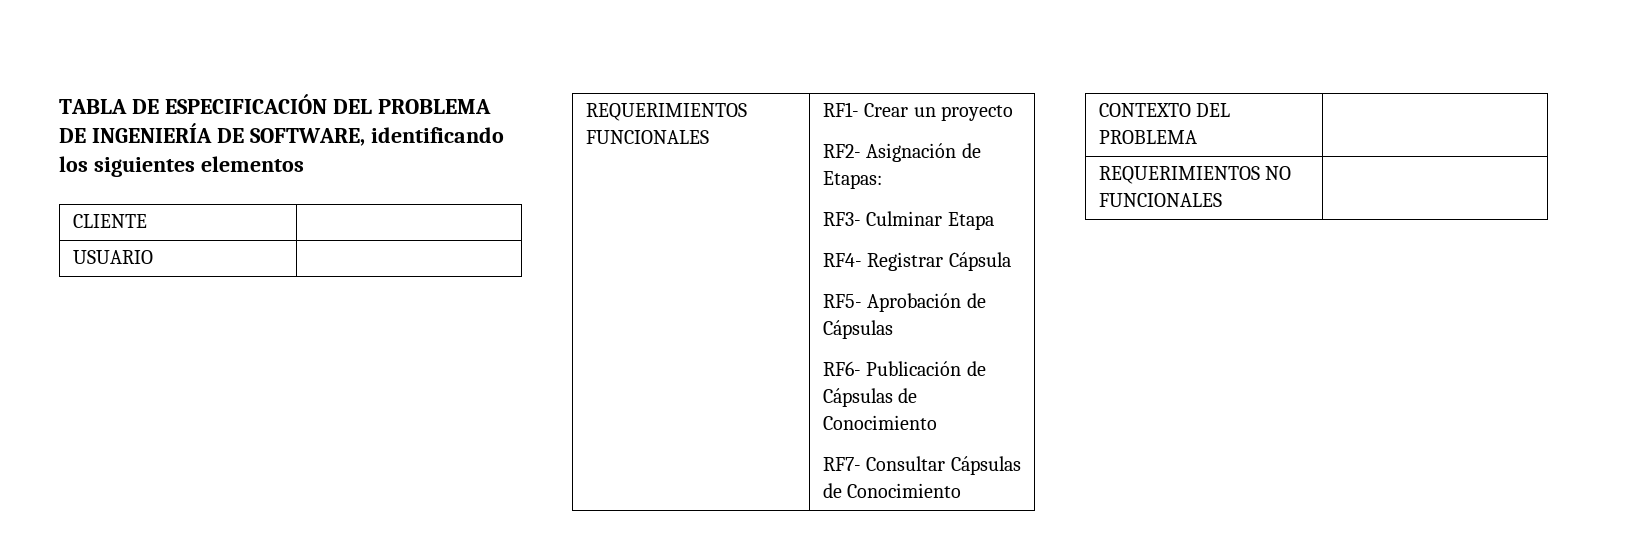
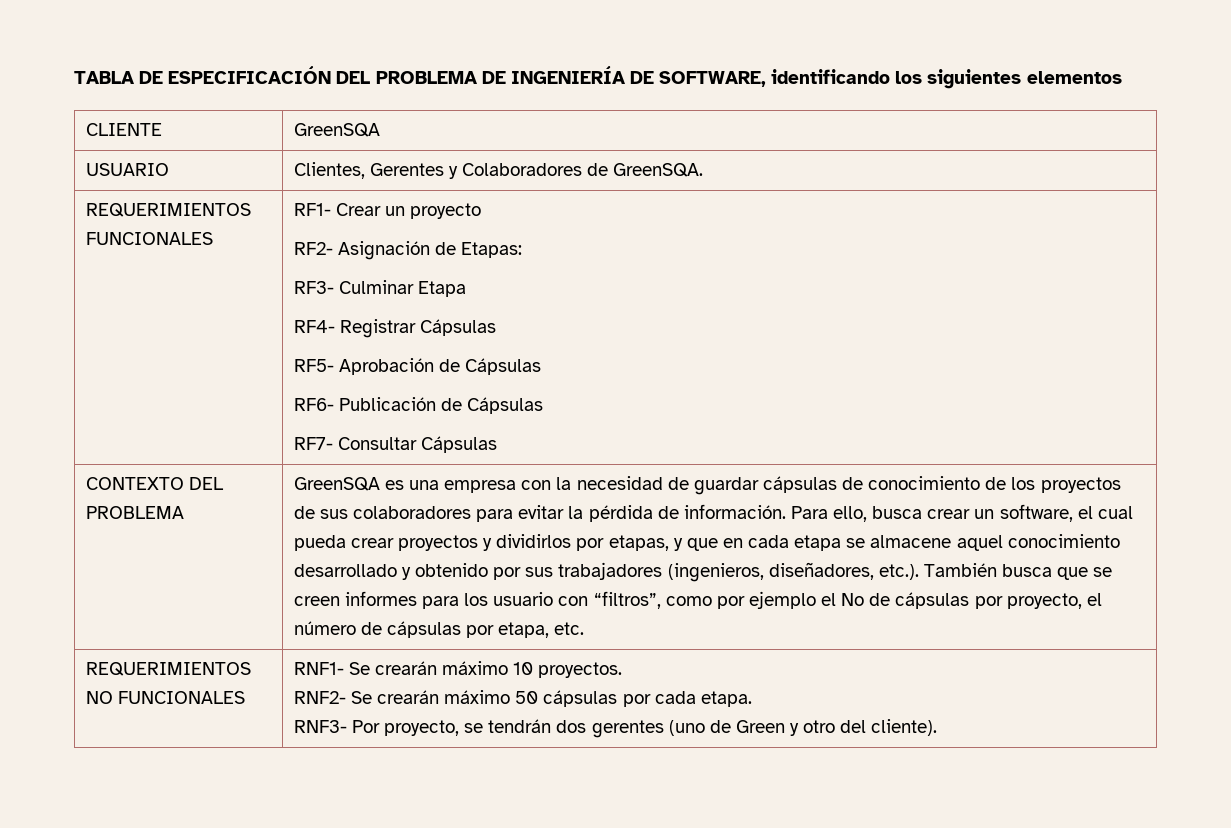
- CLIENTE |
+ CLIENTE | GreenSQA
- USUARIO |
+ USUARIO | Clientes, Gerentes y Colaboradores de GreenSQA.
  REQUERIMIENTOS FUNCIONALES | RF1- Crear un proyecto
  RF2- Asignación de Etapas:
  RF3- Culminar Etapa
- RF4- Registrar Cápsula
+ RF4- Registrar Cápsulas
  RF5- Aprobación de Cápsulas
- RF6- Publicación de Cápsulas de Conocimiento
- RF7- Consultar Cápsulas de Conocimiento
+ RF6- Publicación de Cápsulas
+ RF7- Consultar Cápsulas
- REQUERIMIENTOS NO FUNCIONALES |
+ GreenSQA es una empresa con la necesidad de guardar cápsulas de conocimiento de los proyectos de sus colaboradores para evitar la pérdida de información. Para ello, busca crear un software, el cual pueda crear proyectos y dividirlos por etapas, y que en cada etapa se almacene aquel conocimiento desarrollado y obtenido por sus trabajadores (ingenieros, diseñadores, etc.). También busca que se creen informes para los usuario con “filtros”, como por ejemplo el No de cápsulas por proyecto, el número de cápsulas por etapa, etc.
+ REQUERIMIENTOS NO FUNCIONALES | RNF1- Se crearán máximo 10 proyectos.
+ RNF2- Se crearán máximo 50 cápsulas por cada etapa.
+ RNF3- Por proyecto, se tendrán dos gerentes (uno de Green y otro del cliente).

